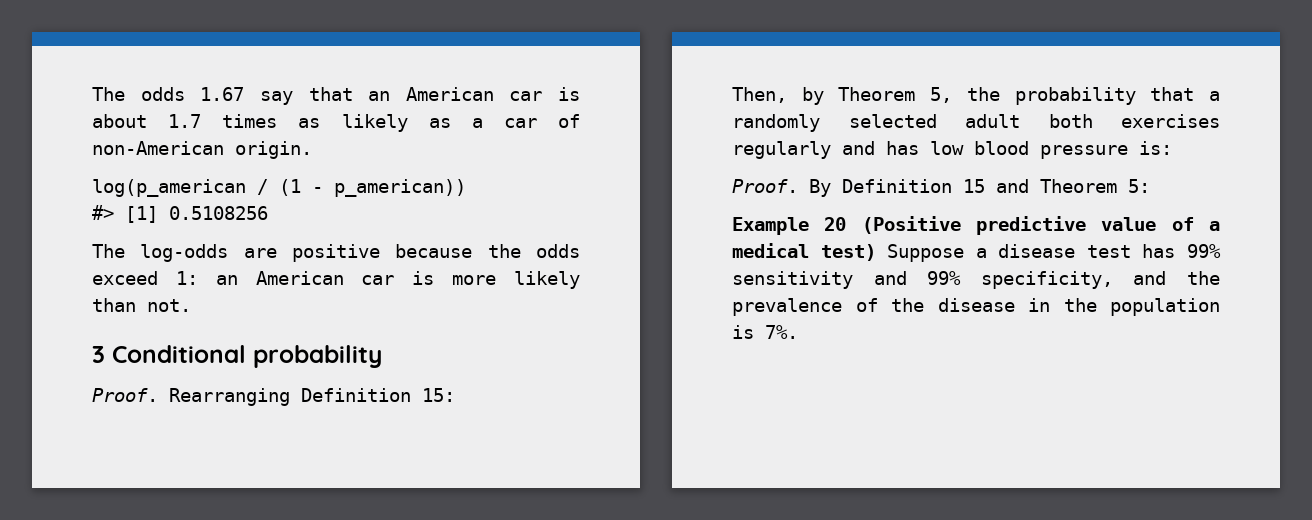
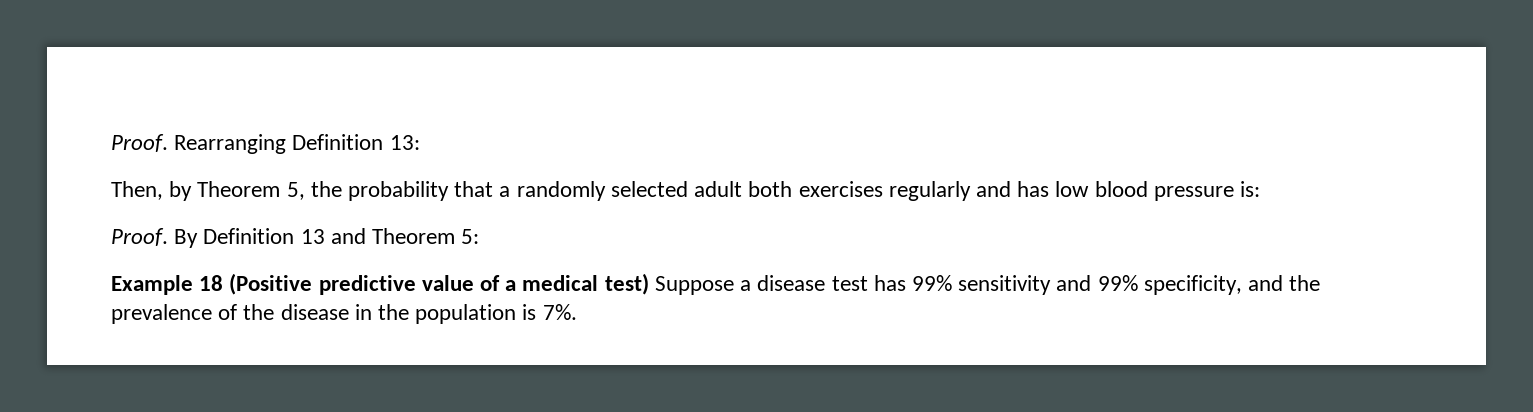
- The odds 1.67 say that an American car is about 1.7 times as likely as a car of non-American origin.
- log(p_american / (1 - p_american))
- #> [1] 0.5108256
- The log-odds are positive because the odds exceed 1: an American car is more likely than not.
- 3 Conditional probability
- Rearranging Definition 15:
+ Rearranging Definition 13:
- By Definition 15 and Theorem 5:
+ By Definition 13 and Theorem 5:
- Example 20 (Positive predictive value of a medical test) Suppose a disease test has 99% sensitivity and 99% specificity, and the prevalence of the disease in the population is 7%.
+ Example 18 (Positive predictive value of a medical test) Suppose a disease test has 99% sensitivity and 99% specificity, and the prevalence of the disease in the population is 7%.

